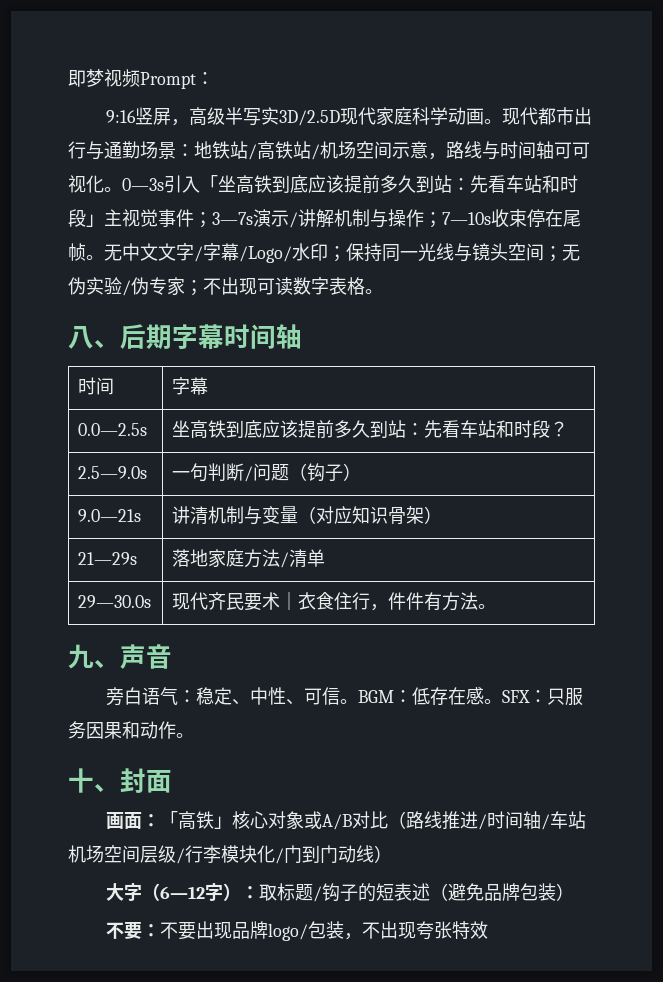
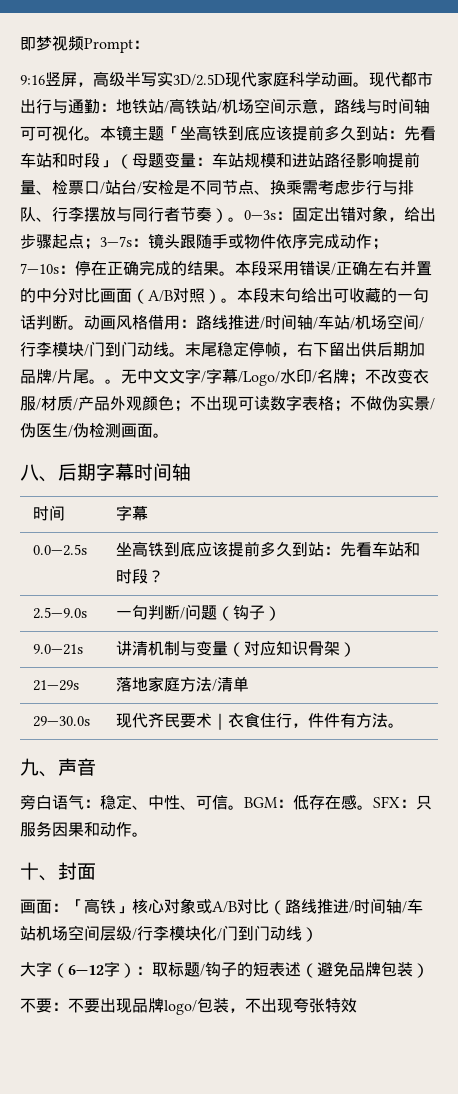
- 现代都市出行与通勤场景：地铁站/高铁站/机场空间示意，路线与时间轴可可视化。
+ 现代都市出行与通勤：地铁站/高铁站/机场空间示意，路线与时间轴可可视化。
- 0—3s引入「坐高铁到底应该提前多久到站：先看车站和时段」主视觉事件；3—7s演示/讲解机制与操作；7—10s收束停在尾帧。
+ 本镜主题「坐高铁到底应该提前多久到站：先看车站和时段」（母题变量：车站规模和进站路径影响提前量、检票口/站台/安检是不同节点、换乘需考虑步行与排队、行李摆放与同行者节奏）。0—3s：固定出错对象，给出步骤起点；3—7s：镜头跟随手或物件依序完成动作；7—10s：停在正确完成的结果。本段采用错误/正确左右并置的中分对比画面（A/B对照）。本段末句给出可收藏的一句话判断。动画风格借用：路线推进/时间轴/车站/机场空间/行李模块/门到门动线。末尾稳定停帧，右下留出供后期加品牌/片尾。。
- 无中文文字/字幕/Logo/水印；保持同一光线与镜头空间；无伪实验/伪专家；不出现可读数字表格。
+ 无中文文字/字幕/Logo/水印/名牌；不改变衣服/材质/产品外观颜色；不出现可读数字表格；不做伪实景/伪医生/伪检测画面。

